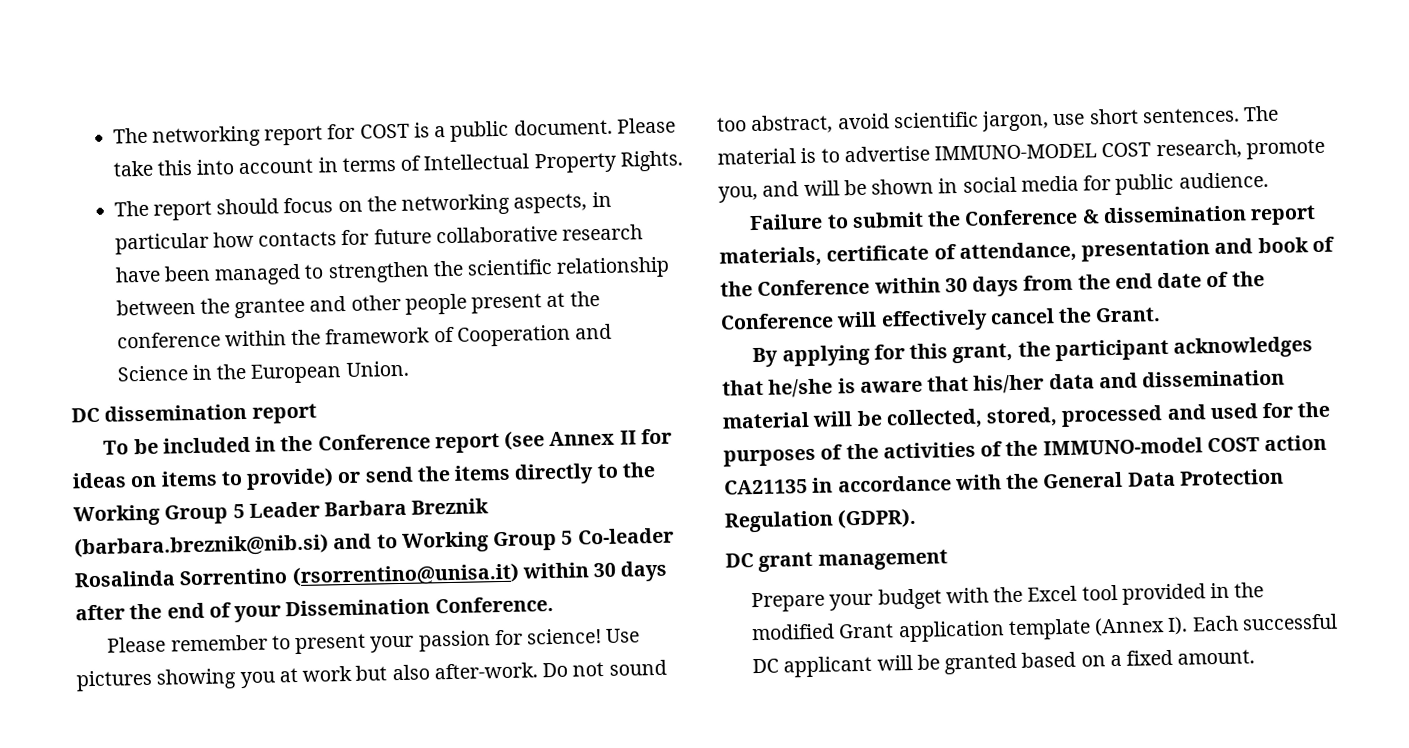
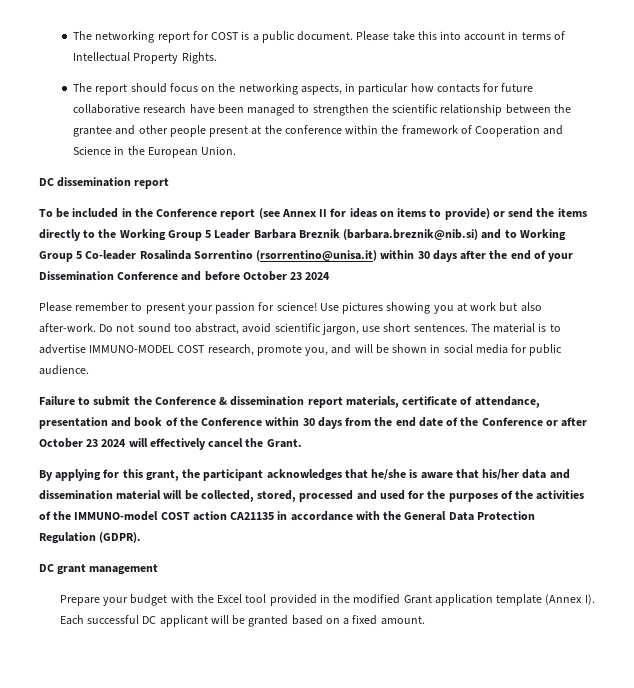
- To be included in the Conference report (see Annex II for ideas on items to provide) or send the items directly to the Working Group 5 Leader Barbara Breznik (barbara.breznik@nib.si) and to Working Group 5 Co-leader Rosalinda Sorrentino (rsorrentino@unisa.it) within 30 days after the end of your Dissemination Conference.
+ To be included in the Conference report (see Annex II for ideas on items to provide) or send the items directly to the Working Group 5 Leader Barbara Breznik (barbara.breznik@nib.si) and to Working Group 5 Co-leader Rosalinda Sorrentino (rsorrentino@unisa.it) within 30 days after the end of your Dissemination Conference and before October 23 2024
- Failure to submit the Conference & dissemination report materials, certificate of attendance, presentation and book of the Conference within 30 days from the end date of the Conference will effectively cancel the Grant.
+ Failure to submit the Conference & dissemination report materials, certificate of attendance, presentation and book of the Conference within 30 days from the end date of the Conference or after October 23 2024 will effectively cancel the Grant.

